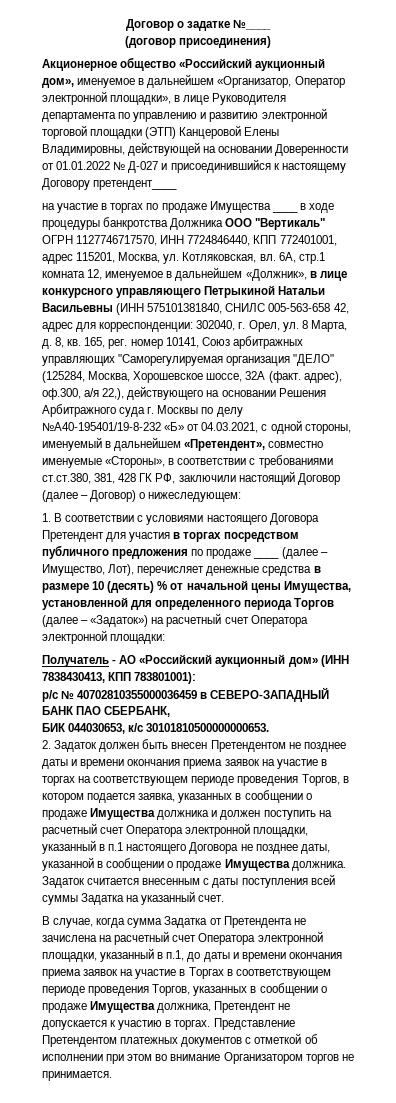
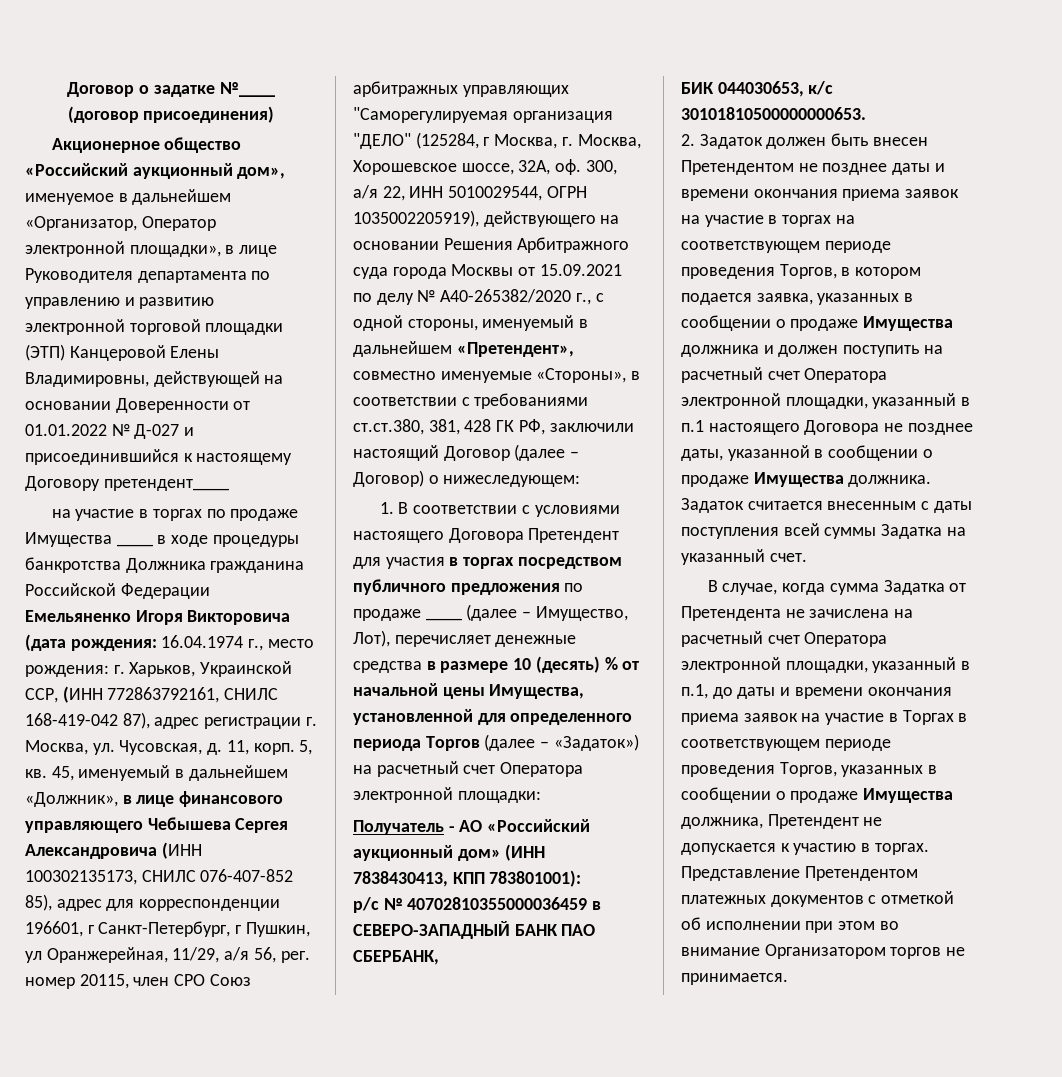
- на участие в торгах по продаже Имущества ____ в ходе процедуры банкротства Должника ООО "Вертикаль" ОГРН 1127746717570, ИНН 7724846440, КПП 772401001, адрес 115201, Москва, ул. Котляковская, вл. 6А, стр.1 комната 12, именуемое в дальнейшем «Должник», в лице конкурсного управляющего Петрыкиной Натальи Васильевны (ИНН 575101381840, СНИЛС 005-563-658 42, адрес для корреспонденции: 302040, г. Орел, ул. 8 Марта, д. 8, кв. 165, рег. номер 10141, Союз арбитражных управляющих "Саморегулируемая организация "ДЕЛО" (125284, Москва, Хорошевское шоссе, 32А (факт. адрес), оф.300, а/я 22,), действующего на основании Решения Арбитражного суда г. Москвы по делу №А40-195401/19-8-232 «Б» от 04.03.2021, с одной стороны, именуемый в дальнейшем «Претендент», совместно именуемые «Стороны», в соответствии с требованиями ст.ст.380, 381, 428 ГК РФ, заключили настоящий Договор (далее – Договор) о нижеследующем:
+ на участие в торгах по продаже Имущества ____ в ходе процедуры банкротства Должника гражданина Российской Федерации Емельяненко Игоря Викторовича (дата рождения: 16.04.1974 г., место рождения: г. Харьков, Украинской ССР, (ИНН 772863792161, СНИЛС 168-419-042 87), адрес регистрации г. Москва, ул. Чусовская, д. 11, корп. 5, кв. 45, именуемый в дальнейшем «Должник», в лице финансового управляющего Чебышева Сергея Александровича (ИНН 100302135173, СНИЛС 076-407-852 85), адрес для корреспонденции 196601, г Санкт-Петербург, г Пушкин, ул Оранжерейная, 11/29, а/я 56, рег. номер 20115, член СРО Союз арбитражных управляющих "Саморегулируемая организация "ДЕЛО" (125284, г Москва, г. Москва, Хорошевское шоссе, 32А, оф. 300, а/я 22, ИНН 5010029544, ОГРН 1035002205919), действующего на основании Решения Арбитражного суда города Москвы от 15.09.2021 по делу № А40-265382/2020 г., с одной стороны, именуемый в дальнейшем «Претендент», совместно именуемые «Стороны», в соответствии с требованиями ст.ст.380, 381, 428 ГК РФ, заключили настоящий Договор (далее – Договор) о нижеследующем:

